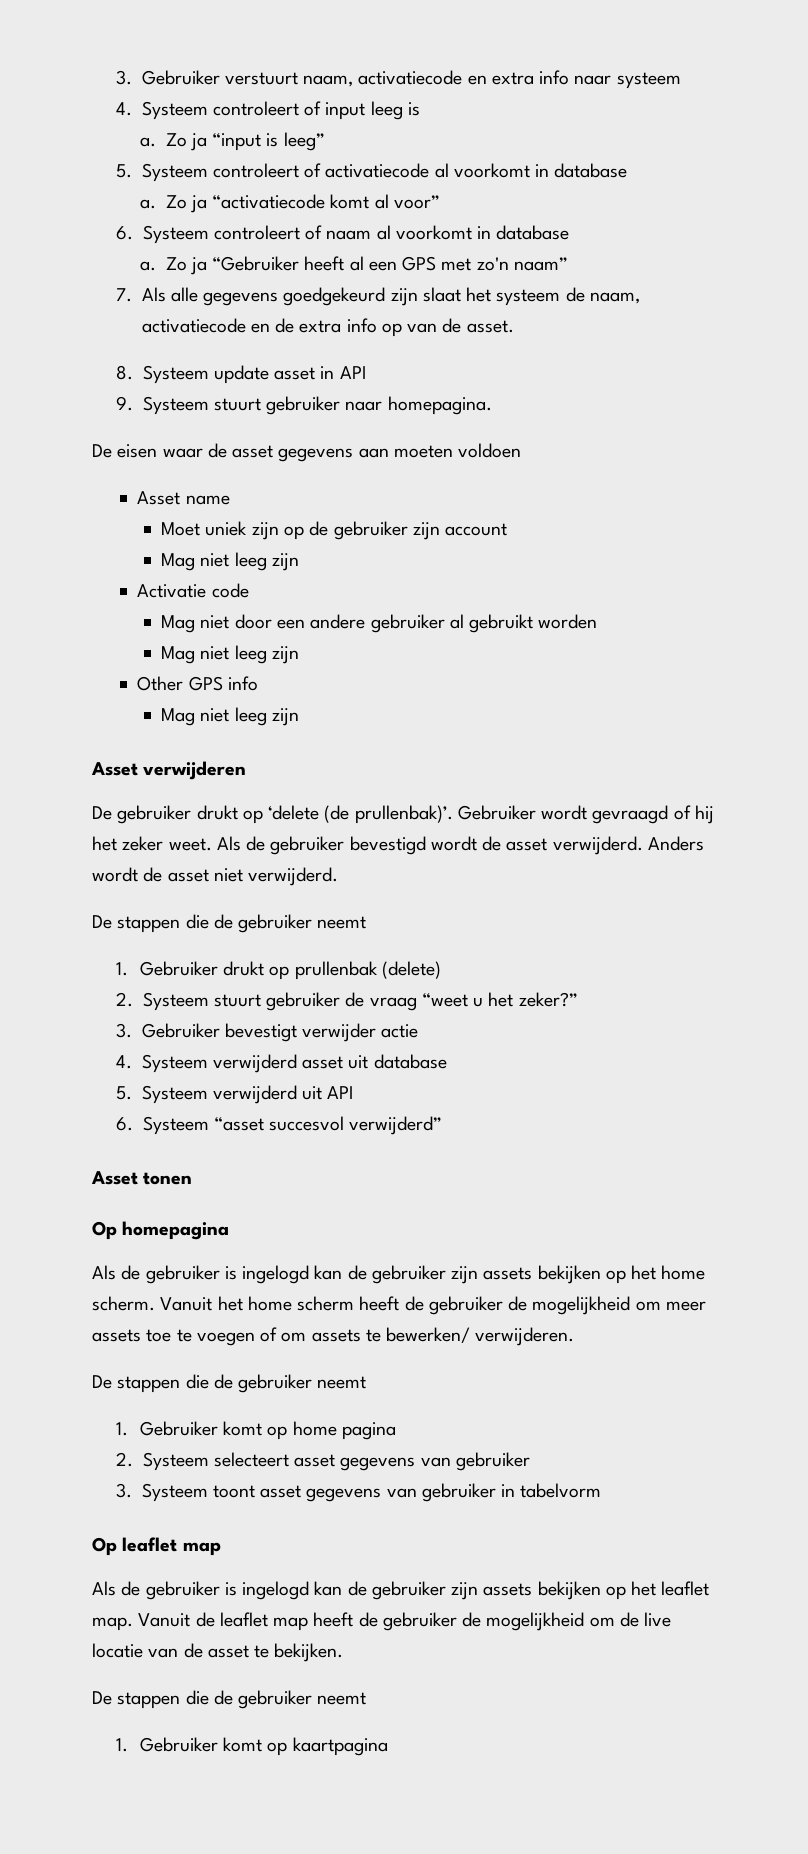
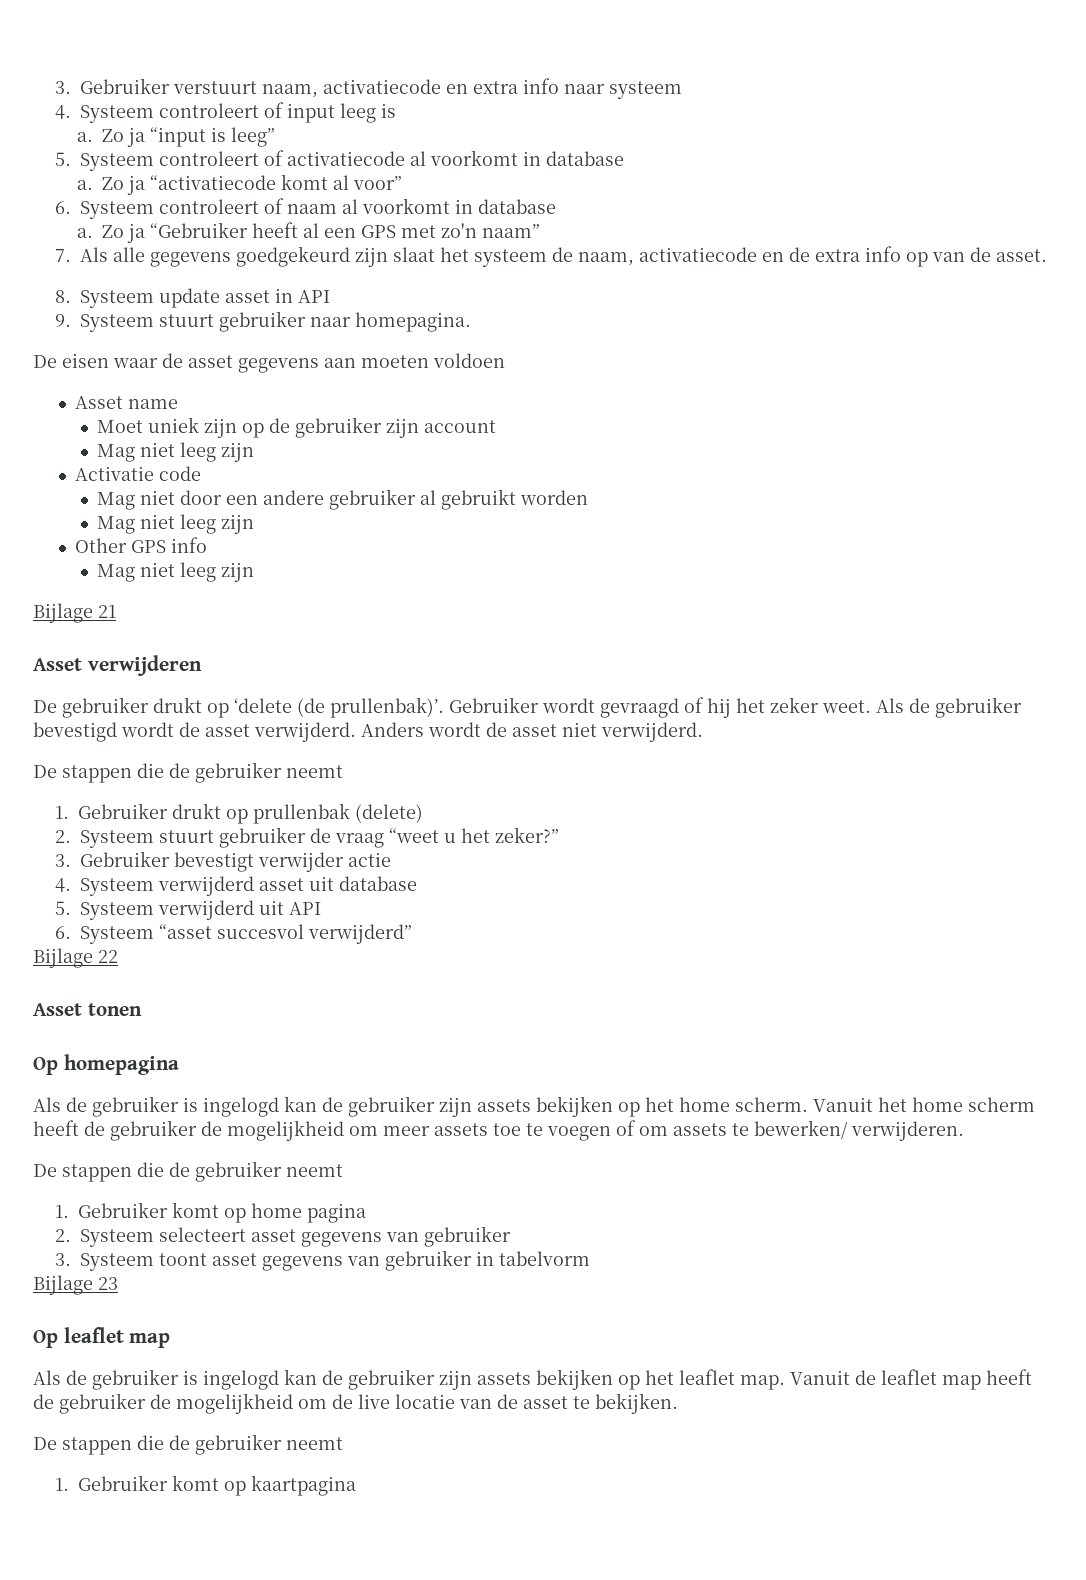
+ Bijlage 21
+ Bijlage 22
+ Bijlage 23

